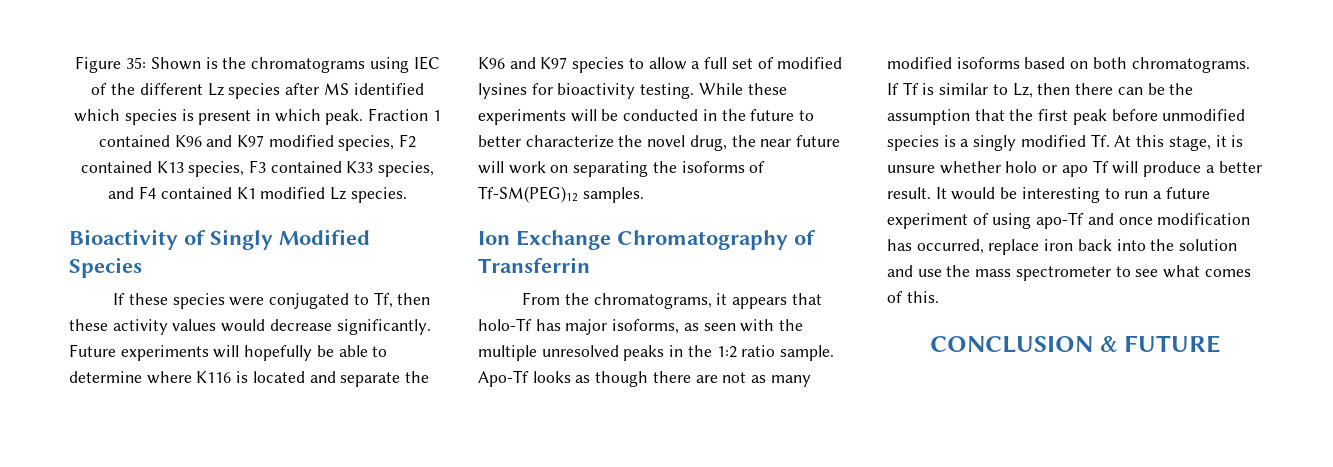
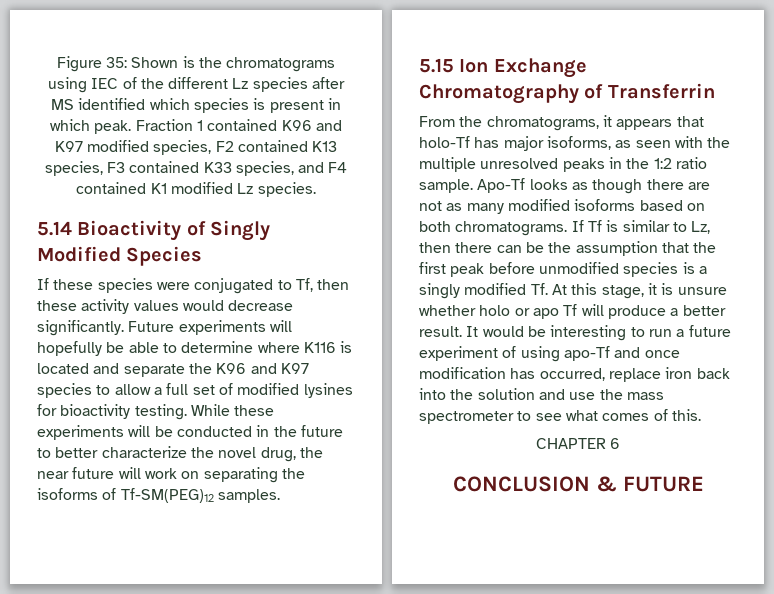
- Bioactivity of Singly Modified Species
+ 5.14 Bioactivity of Singly Modified Species
- Ion Exchange Chromatography of Transferrin
+ 5.15 Ion Exchange Chromatography of Transferrin
+ CHAPTER 6

